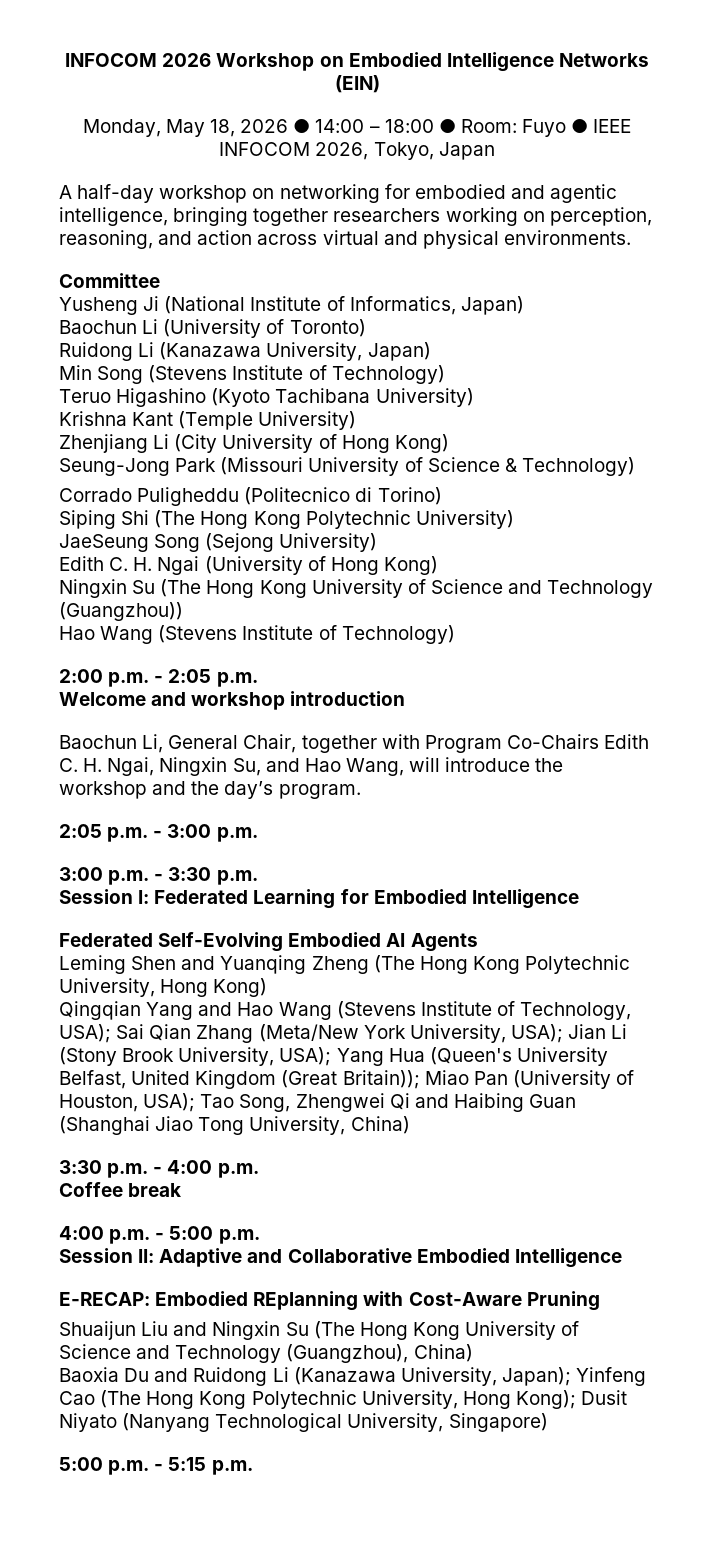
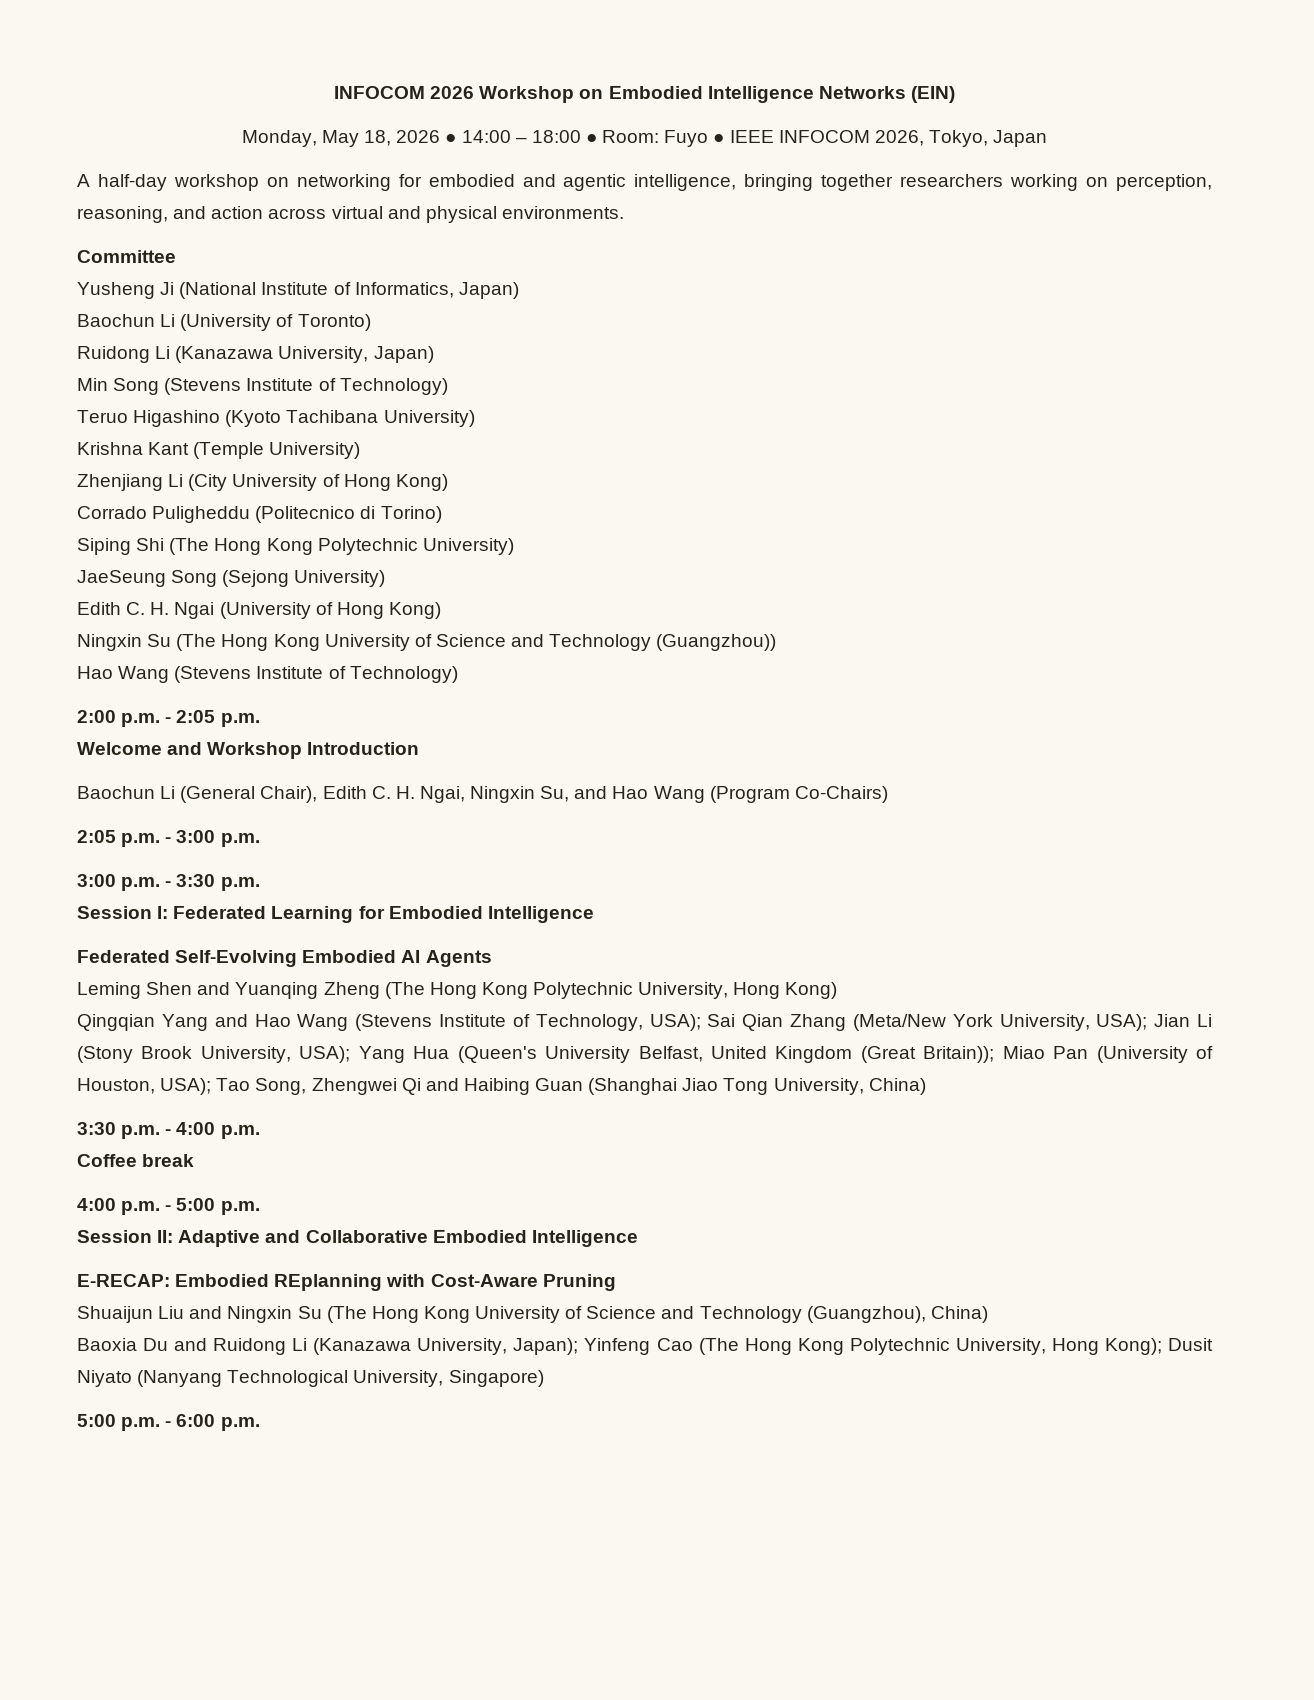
- Seung-Jong Park (Missouri University of Science & Technology)
- Welcome and workshop introduction
- Baochun Li, General Chair, together with Program Co-Chairs Edith C. H. Ngai, Ningxin Su, and Hao Wang, will introduce the workshop and the day’s program.
+ Welcome and Workshop Introduction
+ Baochun Li (General Chair), Edith C. H. Ngai, Ningxin Su, and Hao Wang (Program Co-Chairs)
- 5:00 p.m. - 5:15 p.m.
+ 5:00 p.m. - 6:00 p.m.

